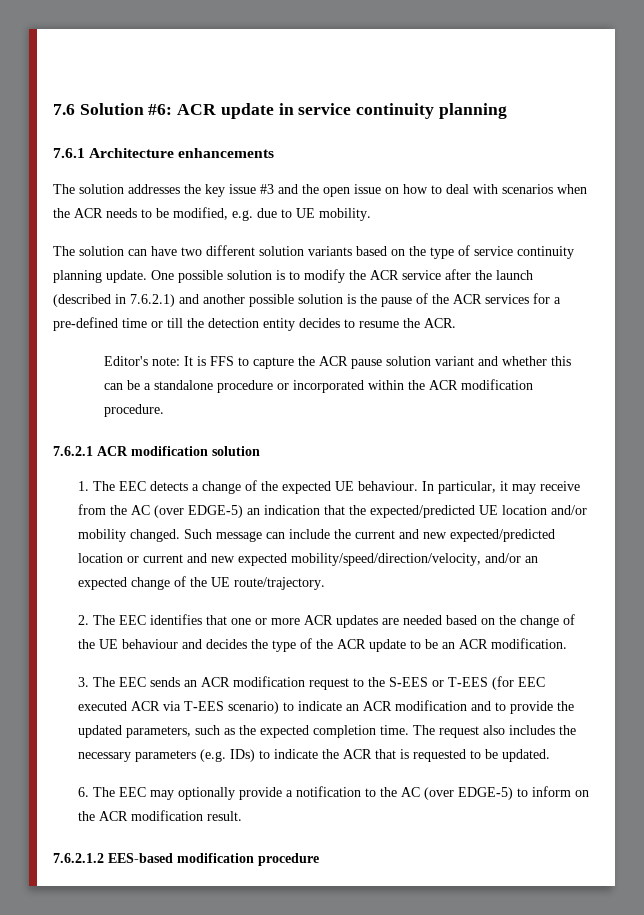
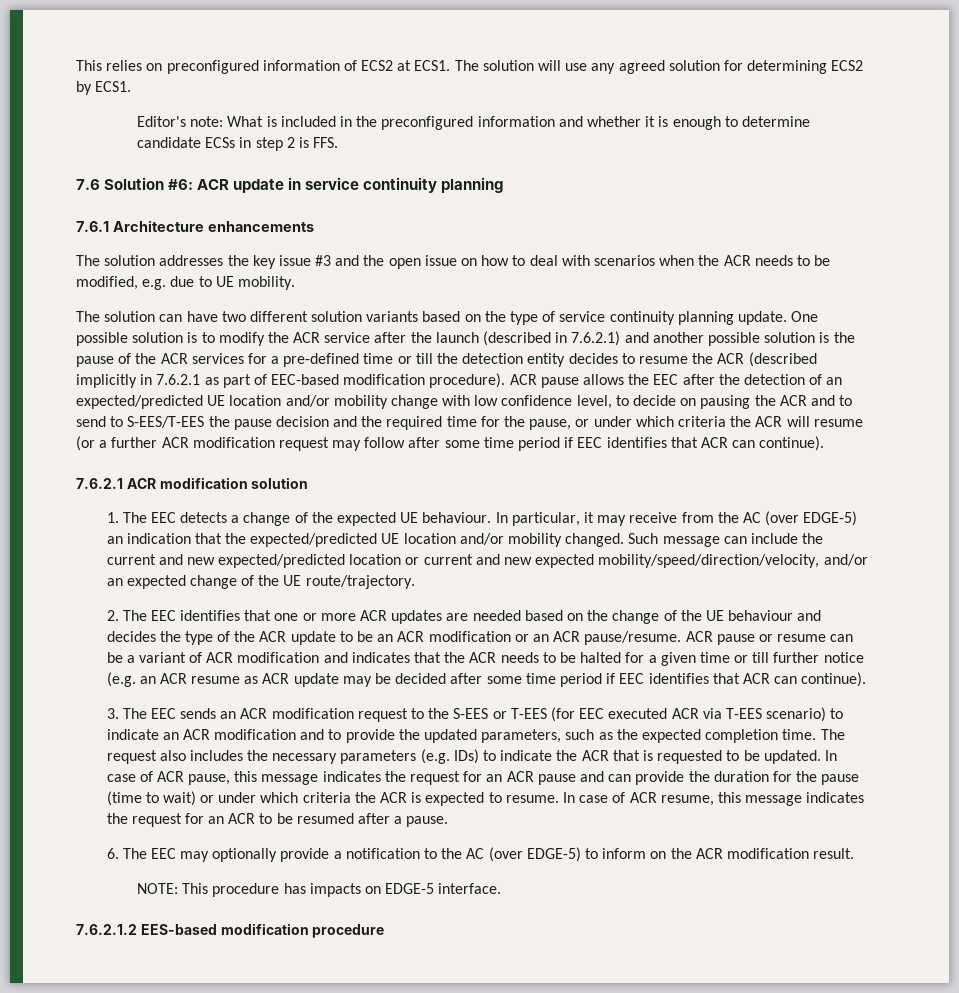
+ This relies on preconfigured information of ECS2 at ECS1. The solution will use any agreed solution for determining ECS2 by ECS1.
+ Editor's note: What is included in the preconfigured information and whether it is enough to determine candidate ECSs in step 2 is FFS.
- One possible solution is to modify the ACR service after the launch (described in 7.6.2.1) and another possible solution is the pause of the ACR services for a pre-defined time or till the detection entity decides to resume the ACR.
- Editor's note: It is FFS to capture the ACR pause solution variant and whether this can be a standalone procedure or incorporated within the ACR modification procedure.
+ One possible solution is to modify the ACR service after the launch (described in 7.6.2.1) and another possible solution is the pause of the ACR services for a pre-defined time or till the detection entity decides to resume the ACR (described implicitly in 7.6.2.1 as part of EEC-based modification procedure). ACR pause allows the EEC after the detection of an expected/predicted UE location and/or mobility change with low confidence level, to decide on pausing the ACR and to send to S-EES/T-EES the pause decision and the required time for the pause, or under which criteria the ACR will resume (or a further ACR modification request may follow after some time period if EEC identifies that ACR can continue).
- 2. The EEC identifies that one or more ACR updates are needed based on the change of the UE behaviour and decides the type of the ACR update to be an ACR modification.
+ 2. The EEC identifies that one or more ACR updates are needed based on the change of the UE behaviour and decides the type of the ACR update to be an ACR modification or an ACR pause/resume. ACR pause or resume can be a variant of ACR modification and indicates that the ACR needs to be halted for a given time or till further notice (e.g. an ACR resume as ACR update may be decided after some time period if EEC identifies that ACR can continue).
+ In case of ACR pause, this message indicates the request for an ACR pause and can provide the duration for the pause (time to wait) or under which criteria the ACR is expected to resume. In case of ACR resume, this message indicates the request for an ACR to be resumed after a pause.
+ NOTE: This procedure has impacts on EDGE-5 interface.

